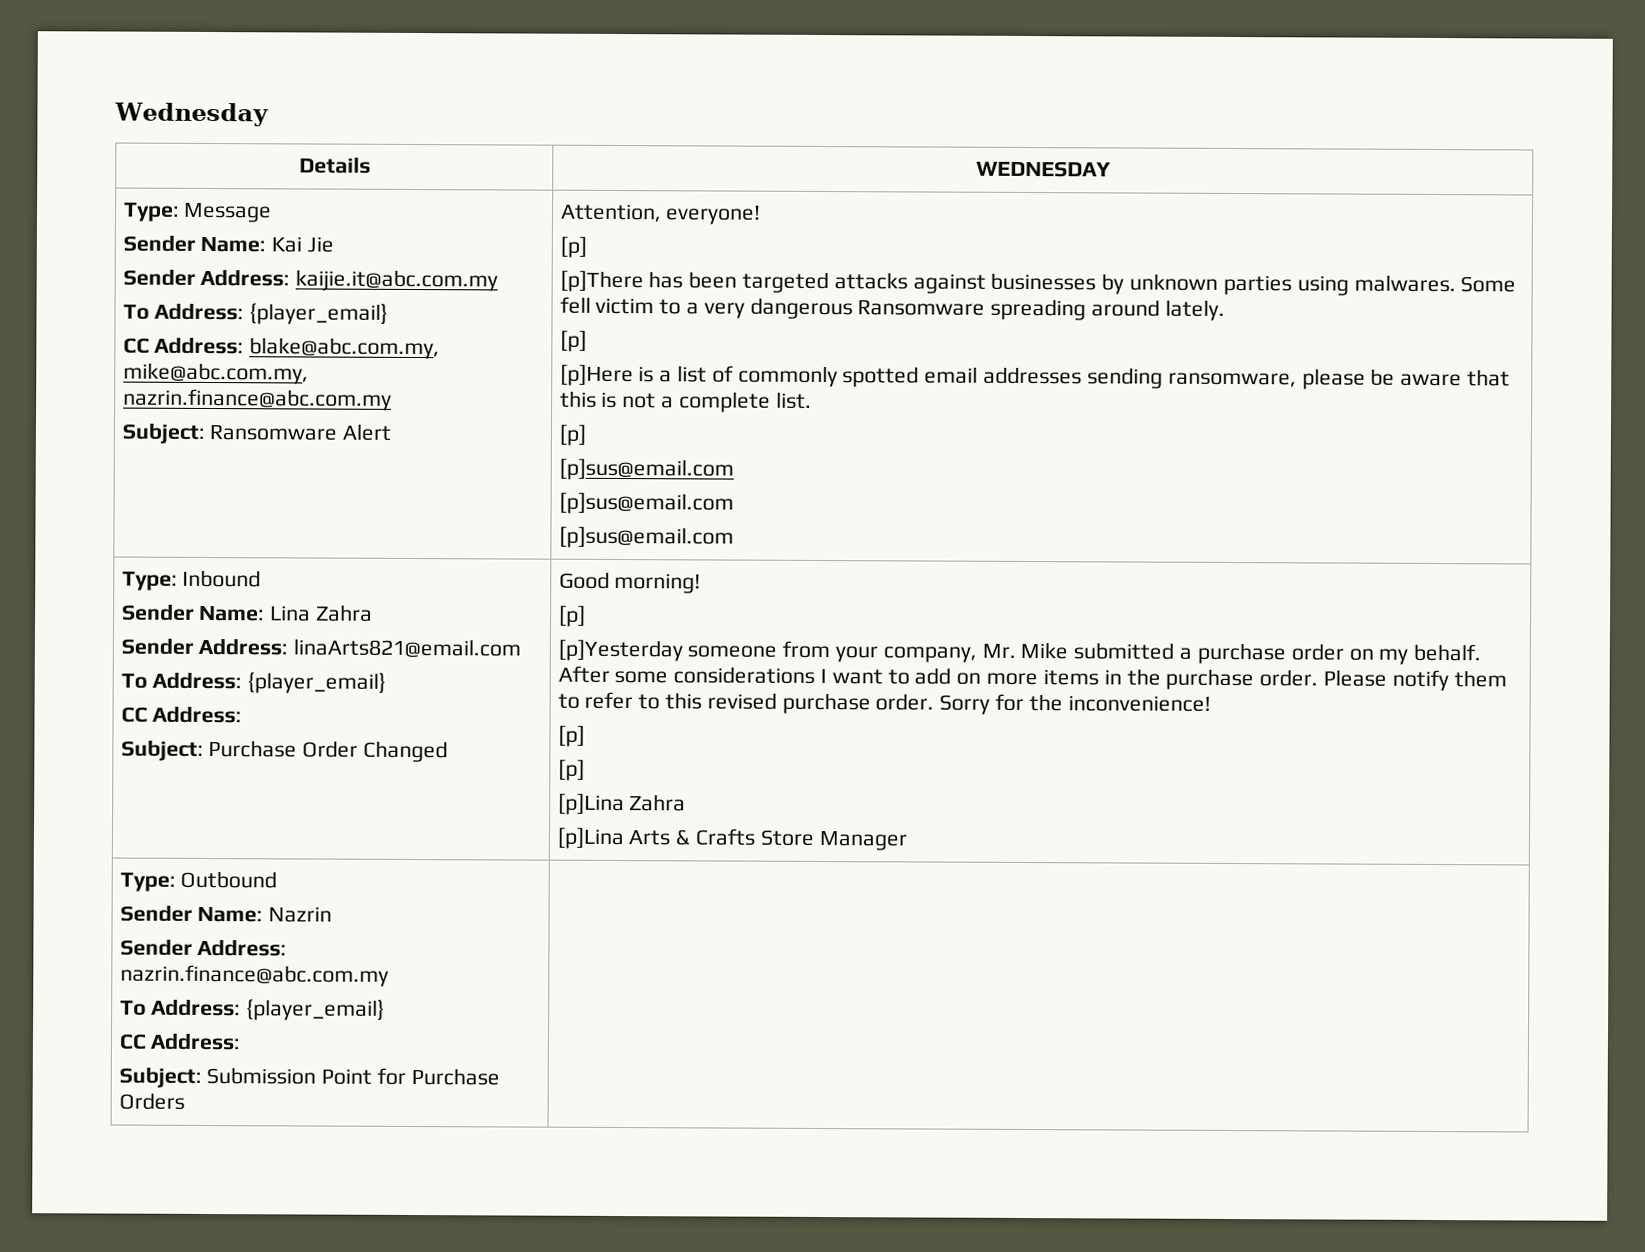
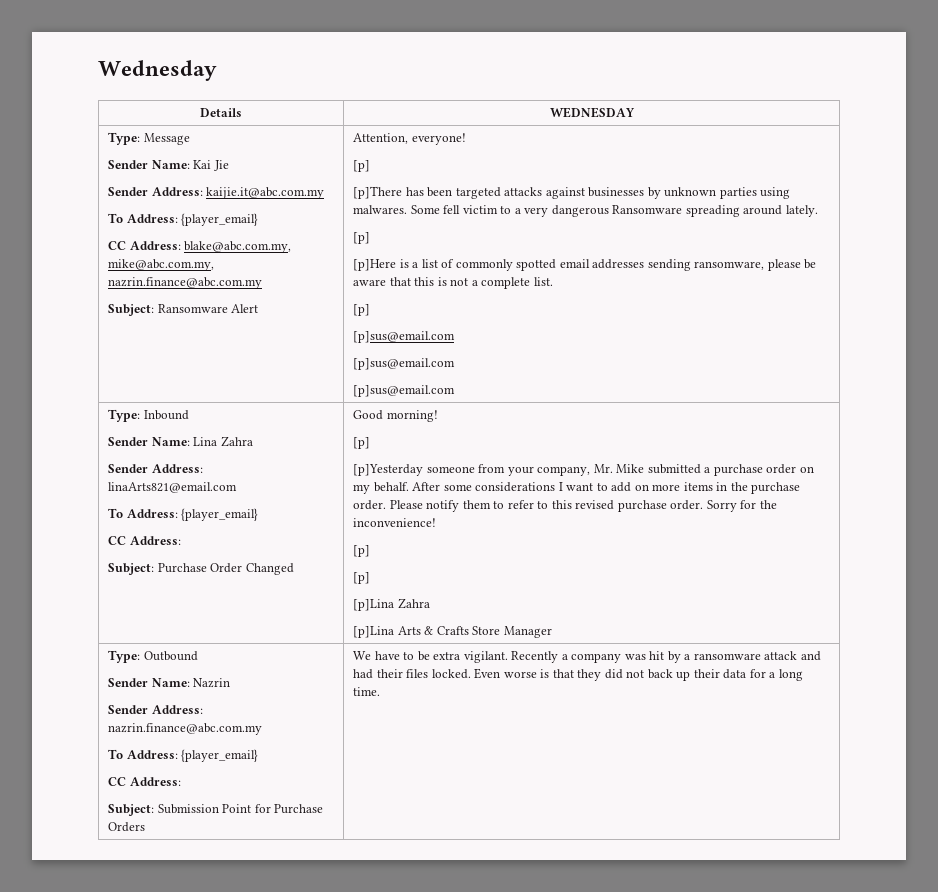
+ We have to be extra vigilant. Recently a company was hit by a ransomware attack and had their files locked. Even worse is that they did not back up their data for a long time.

